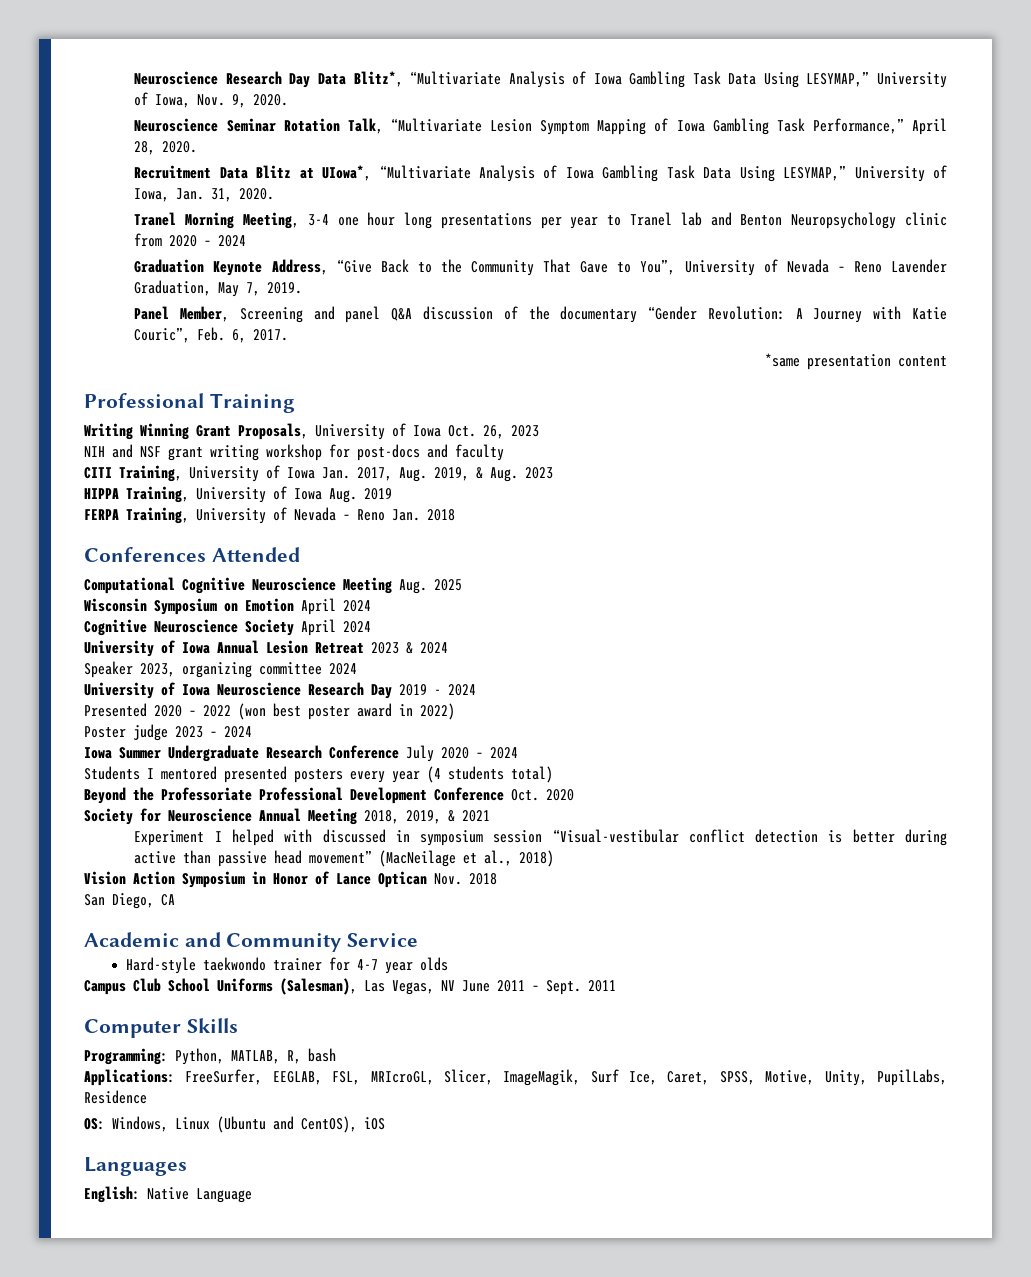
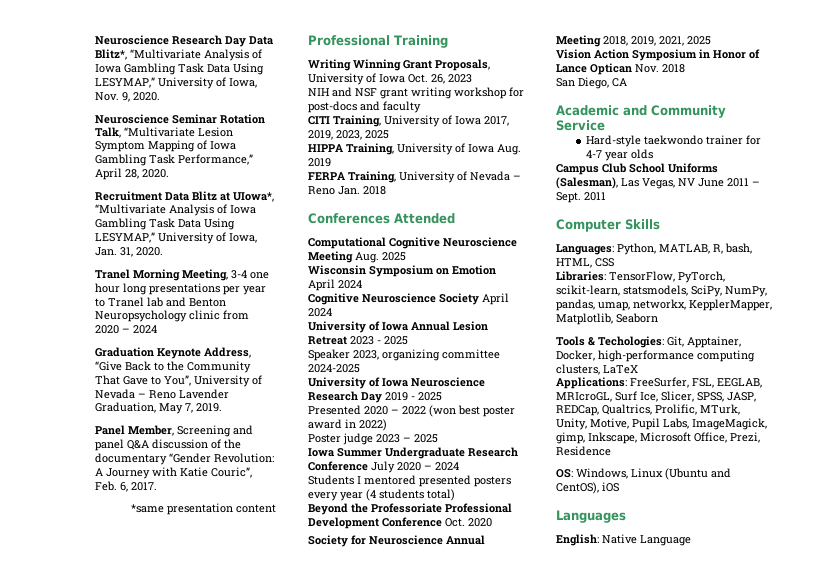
- CITI Training, University of Iowa Jan. 2017, Aug. 2019, & Aug. 2023
+ CITI Training, University of Iowa 2017, 2019, 2023, 2025
- University of Iowa Annual Lesion Retreat 2023 & 2024
+ University of Iowa Annual Lesion Retreat 2023 - 2025
- Speaker 2023, organizing committee 2024
+ Speaker 2023, organizing committee 2024-2025
- University of Iowa Neuroscience Research Day 2019 - 2024
+ University of Iowa Neuroscience Research Day 2019 - 2025
- Poster judge 2023 – 2024
+ Poster judge 2023 – 2025
- Society for Neuroscience Annual Meeting 2018, 2019, & 2021
- Experiment I helped with discussed in symposium session “Visual-vestibular conflict detection is better during active than passive head movement” (MacNeilage et al., 2018)
+ Society for Neuroscience Annual Meeting 2018, 2019, 2021, 2025
- Programming: Python, MATLAB, R, bash
- Applications: FreeSurfer, EEGLAB, FSL, MRIcroGL, Slicer, ImageMagik, Surf Ice, Caret, SPSS, Motive, Unity, PupilLabs, Residence
+ Languages: Python, MATLAB, R, bash, HTML, CSS
+ Libraries: TensorFlow, PyTorch, scikit-learn, statsmodels, SciPy, NumPy, pandas, umap, networkx, KepplerMapper, Matplotlib, Seaborn
+ Tools & Techologies: Git, Apptainer, Docker, high-performance computing clusters, LaTeX
+ Applications: FreeSurfer, FSL, EEGLAB, MRIcroGL, Surf Ice, Slicer, SPSS, JASP, REDCap, Qualtrics, Prolific, MTurk, Unity, Motive, Pupil Labs, ImageMagick, gimp, Inkscape, Microsoft Office, Prezi, Residence

